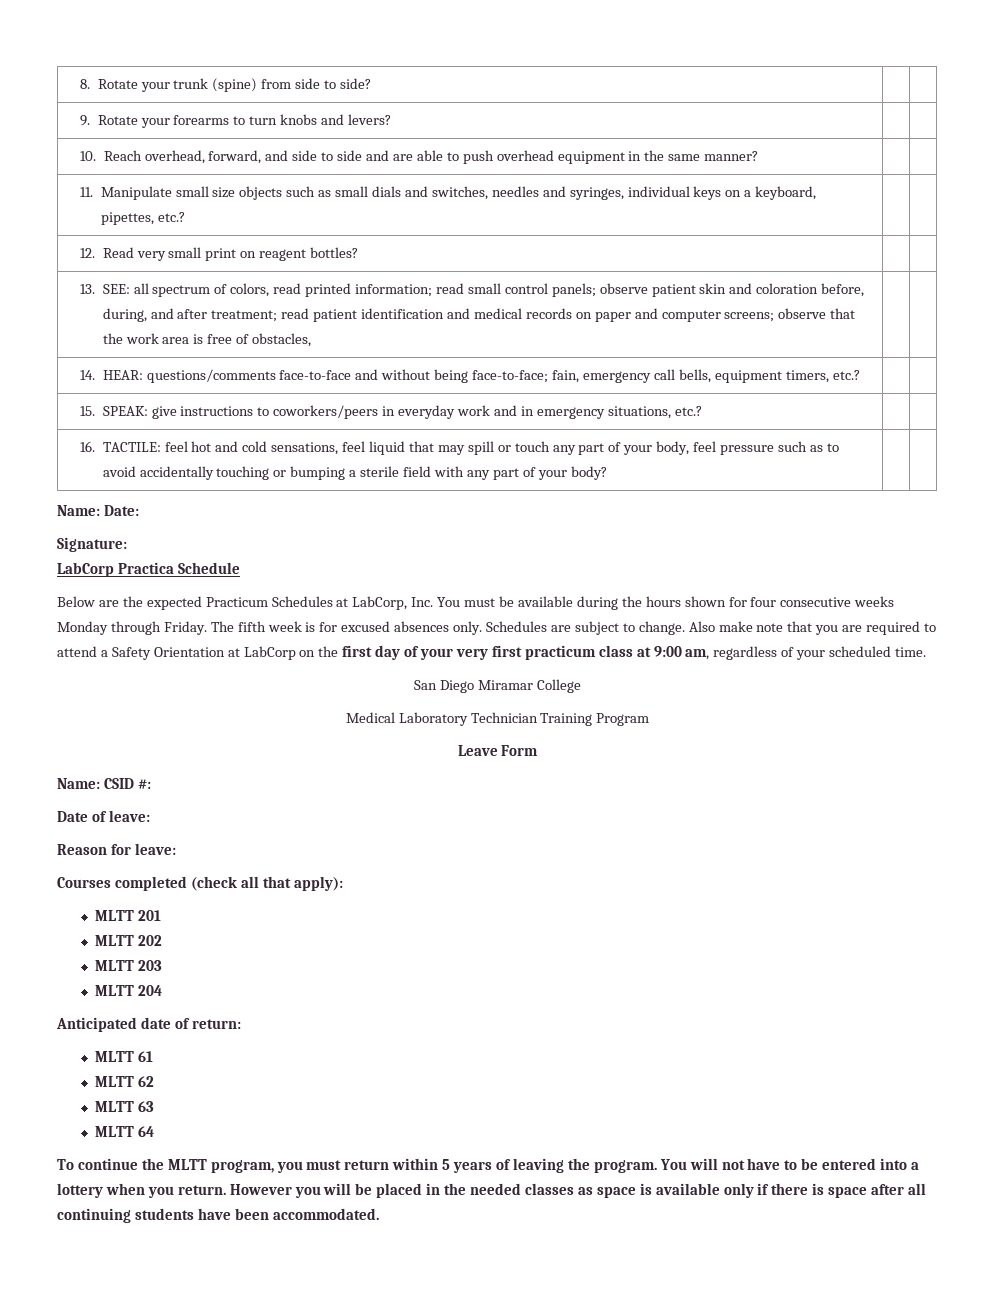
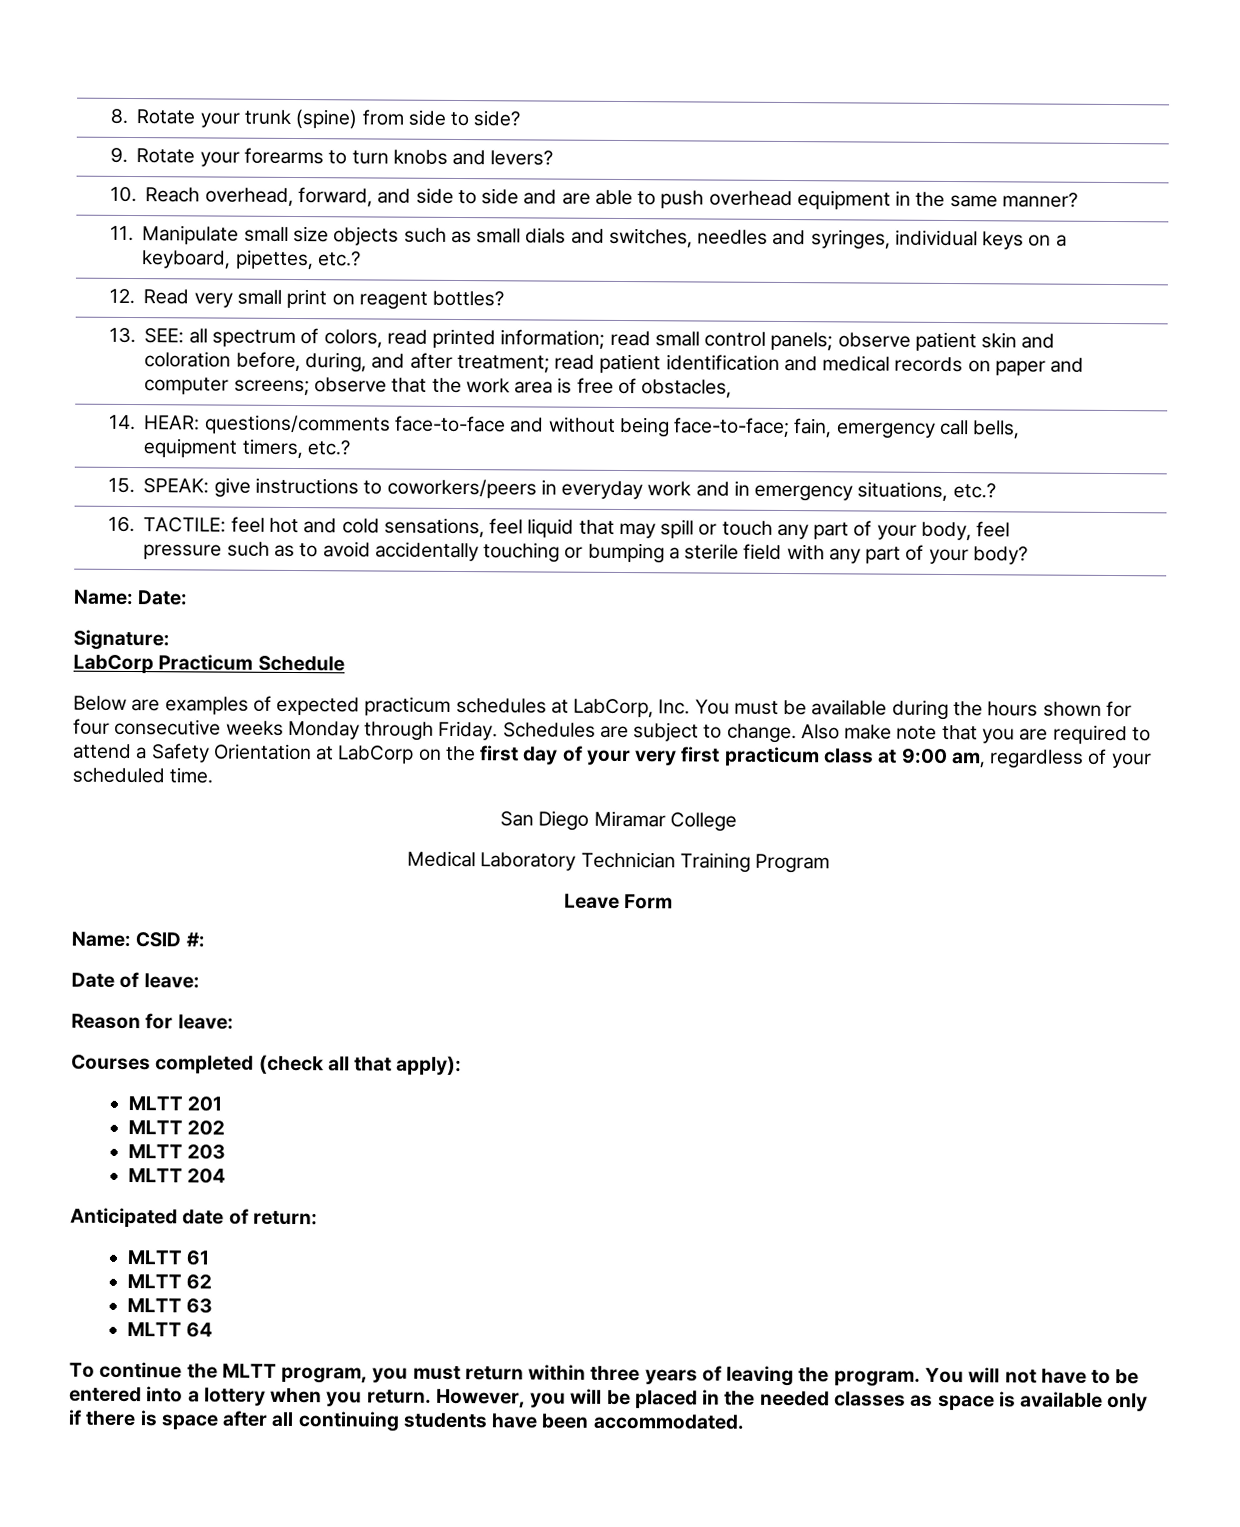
- LabCorp Practica Schedule
+ LabCorp Practicum Schedule
- Below are the expected Practicum Schedules at LabCorp, Inc. You must be available during the hours shown for four consecutive weeks Monday through Friday.
+ Below are examples of expected practicum schedules at LabCorp, Inc. You must be available during the hours shown for four consecutive weeks Monday through Friday.
- The fifth week is for excused absences only.
- To continue the MLTT program, you must return within 5 years of leaving the program.
+ To continue the MLTT program, you must return within three years of leaving the program.
- However you will be placed in the needed classes as space is available only if there is space after all continuing students have been accommodated.
+ However, you will be placed in the needed classes as space is available only if there is space after all continuing students have been accommodated.

